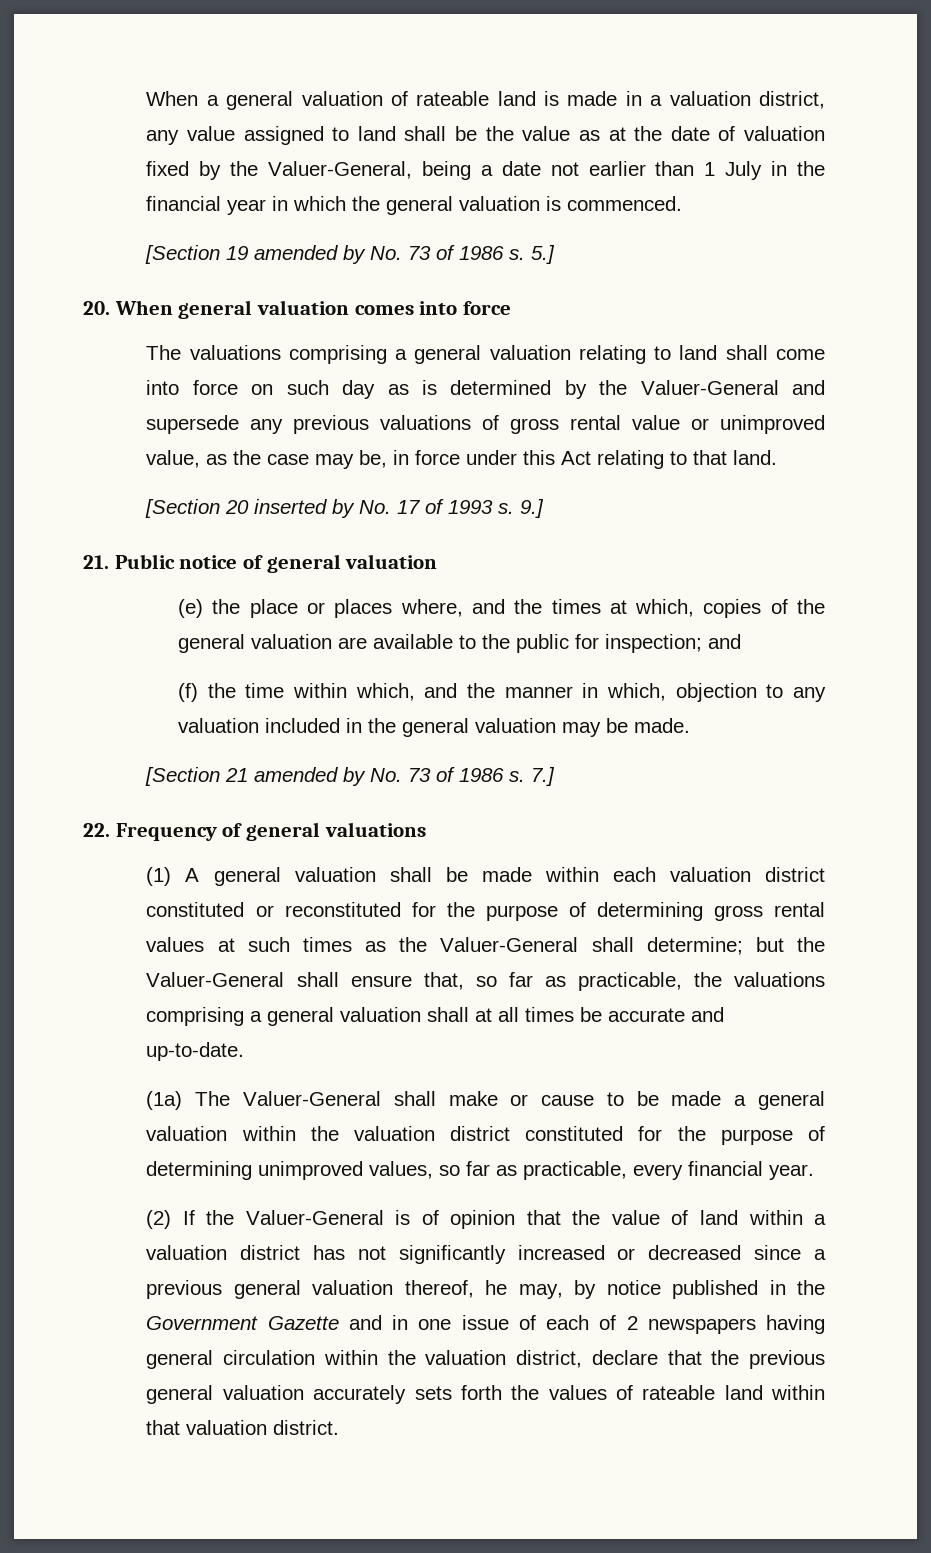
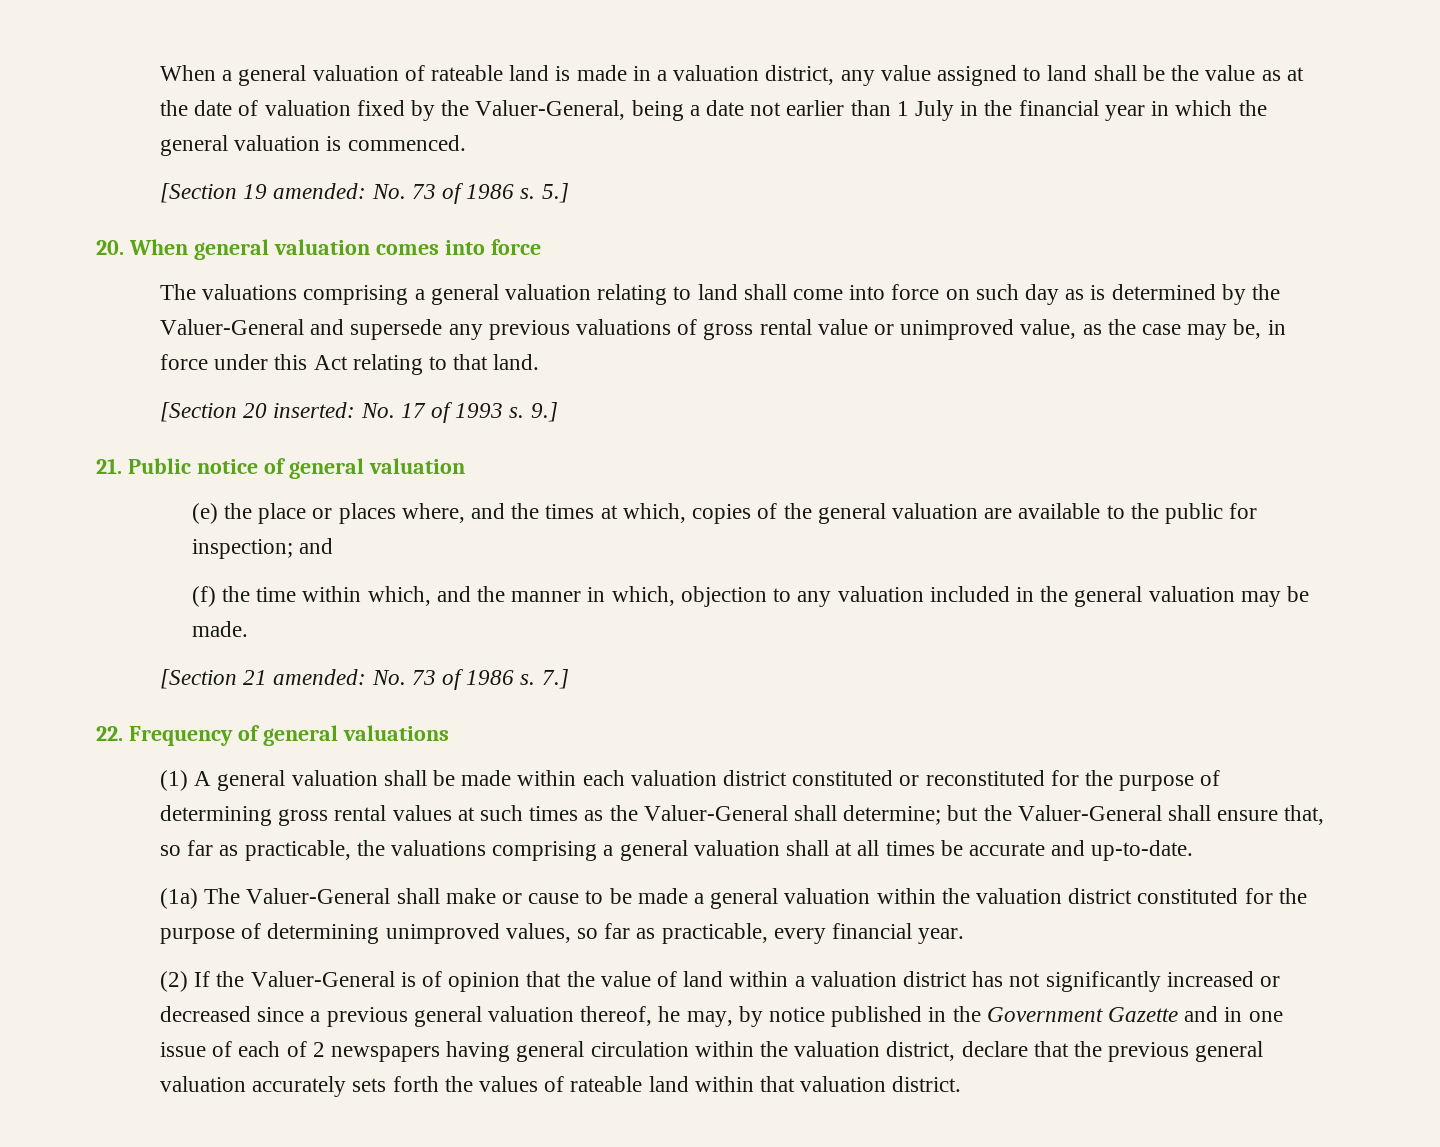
- [Section 19 amended by No. 73 of 1986 s.
+ [Section 19 amended: No. 73 of 1986 s.
- [Section 20 inserted by No. 17 of 1993 s.
+ [Section 20 inserted: No. 17 of 1993 s.
- [Section 21 amended by No. 73 of 1986 s.
+ [Section 21 amended: No. 73 of 1986 s.

